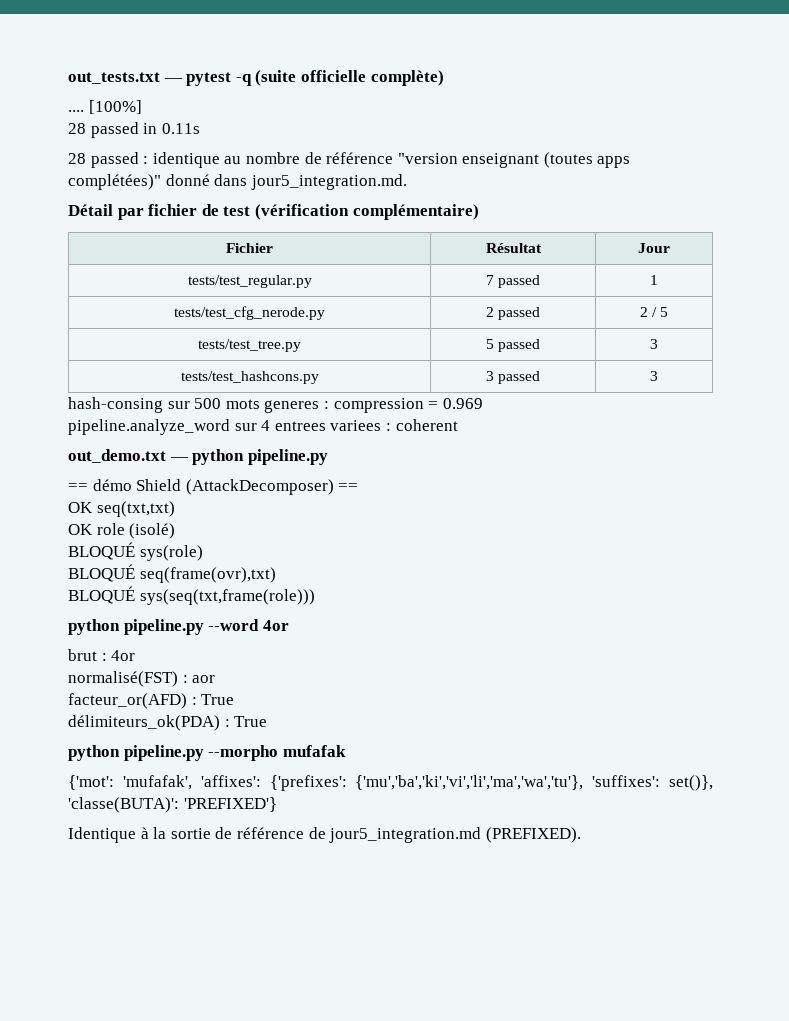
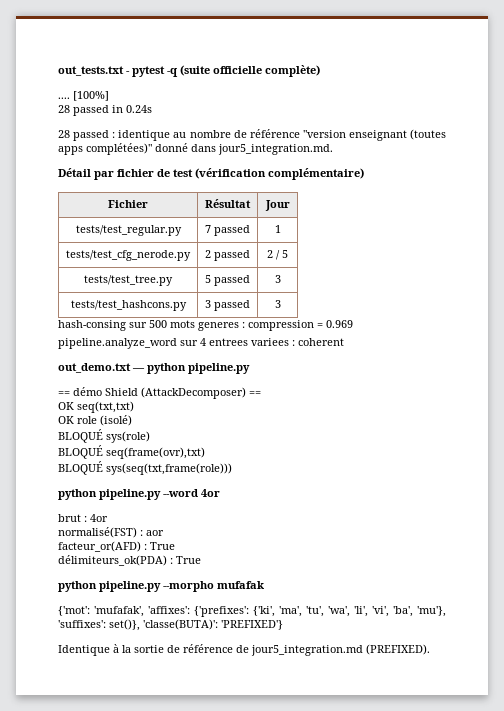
- out_tests.txt — pytest -q (suite officielle complète)
+ out_tests.txt - pytest -q (suite officielle complète)
- 28 passed in 0.11s
+ 28 passed in 0.24s
- {'mot': 'mufafak', 'affixes': {'prefixes': {'mu','ba','ki','vi','li','ma','wa','tu'}, 'suffixes': set()}, 'classe(BUTA)': 'PREFIXED'}
+ {'mot': 'mufafak', 'affixes': {'prefixes': {'ki', 'ma', 'tu', 'wa', 'li', 'vi', 'ba', 'mu'}, 'suffixes': set()}, 'classe(BUTA)': 'PREFIXED'}

